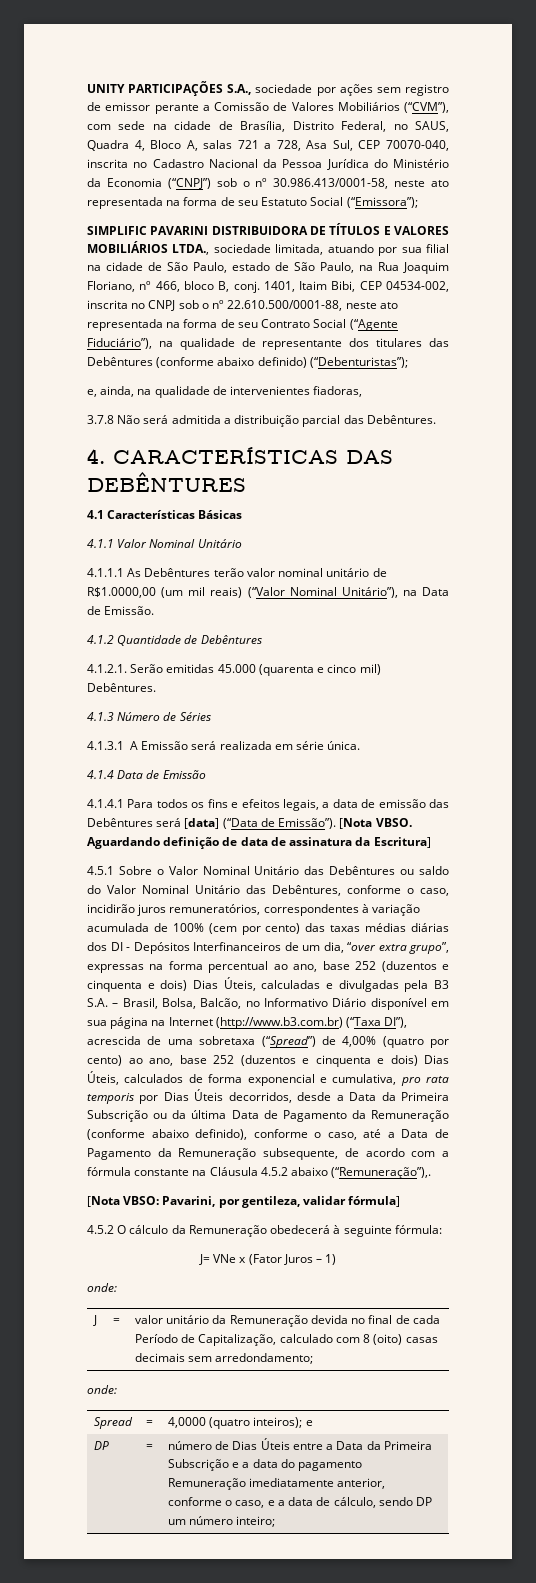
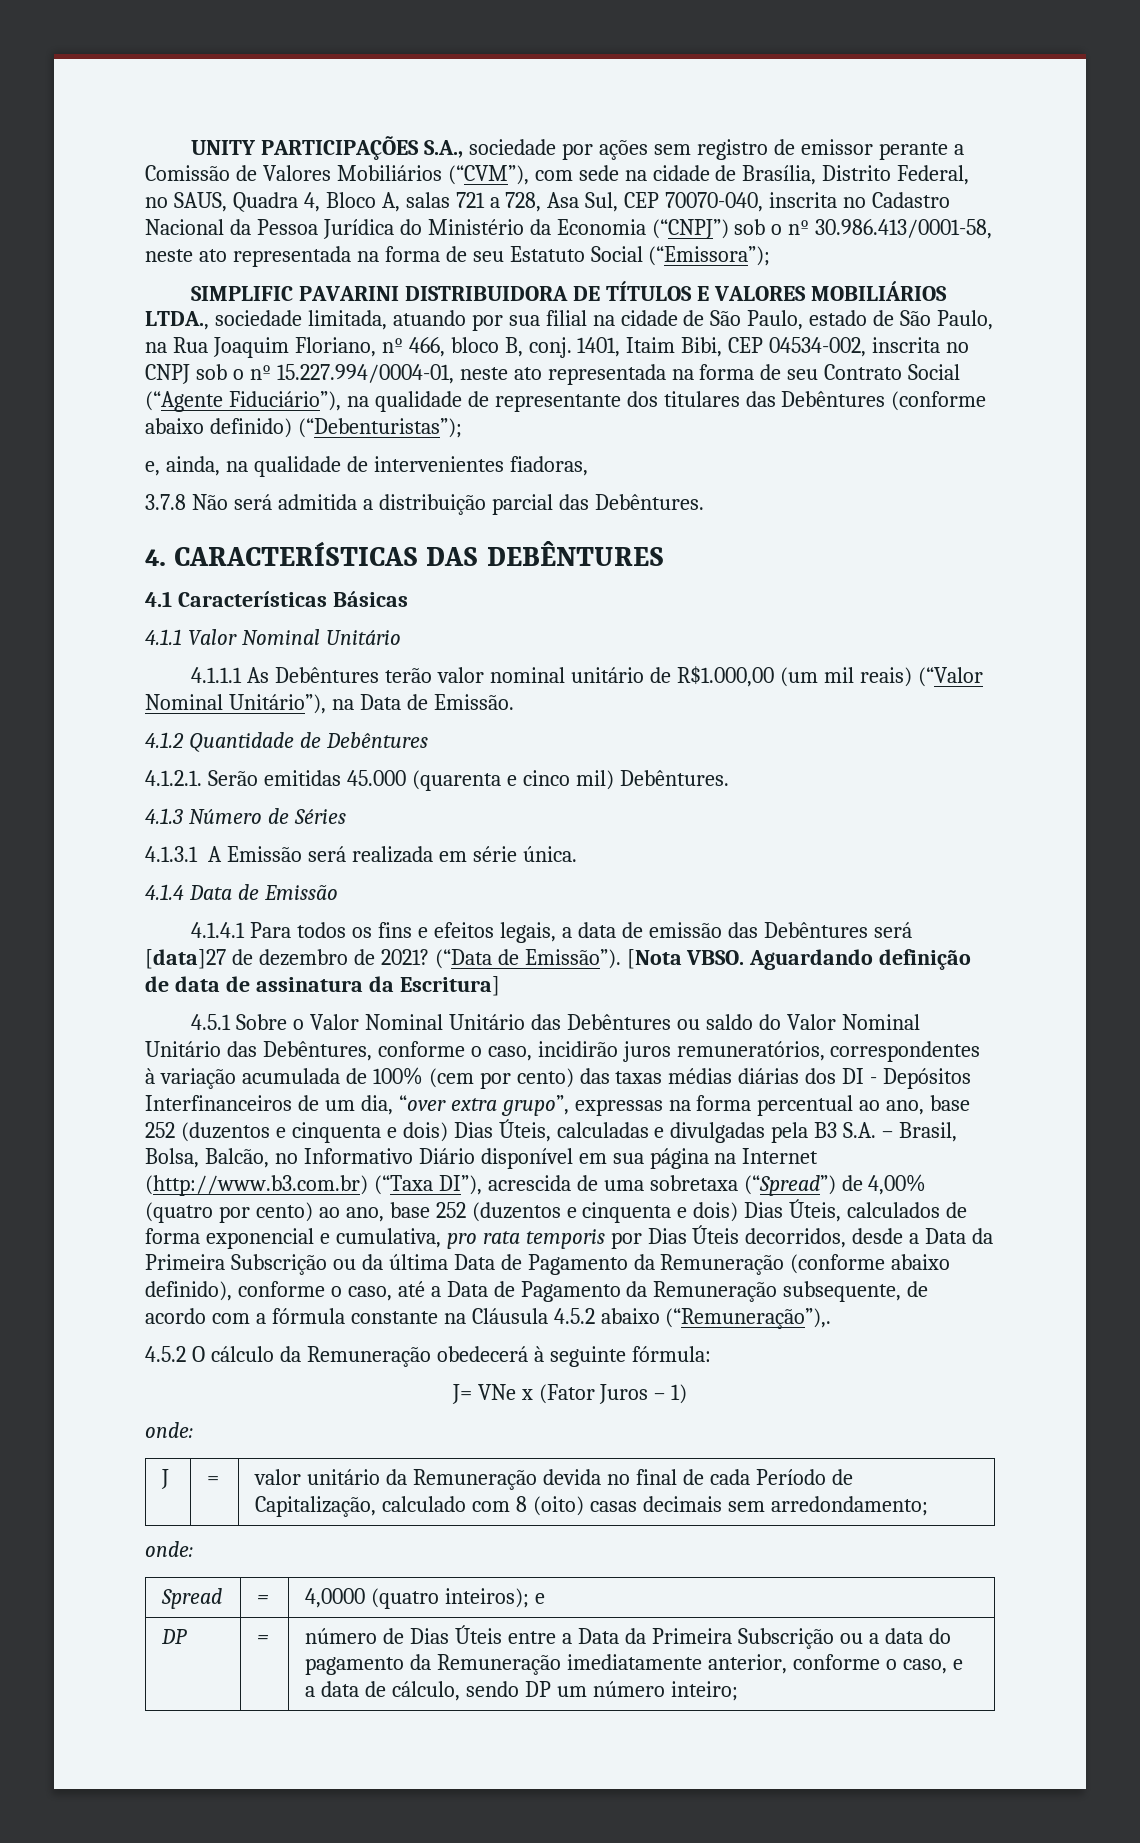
- 1401, Itaim Bibi, CEP 04534-002, inscrita no CNPJ sob o nº 22.610.500/0001-88, neste ato representada na forma de seu Contrato Social (“Agente Fiduciário”), na qualidade de representante dos titulares das Debêntures (conforme abaixo definido) (“Debenturistas”);
+ 1401, Itaim Bibi, CEP 04534-002, inscrita no CNPJ sob o nº 15.227.994/0004-01, neste ato representada na forma de seu Contrato Social (“Agente Fiduciário”), na qualidade de representante dos titulares das Debêntures (conforme abaixo definido) (“Debenturistas”);
- 4.1.1.1 As Debêntures terão valor nominal unitário de R$1.0000,00 (um mil reais) (“Valor Nominal Unitário”), na Data de Emissão.
+ 4.1.1.1 As Debêntures terão valor nominal unitário de R$1.000,00 (um mil reais) (“Valor Nominal Unitário”), na Data de Emissão.
- 4.1.4.1 Para todos os fins e efeitos legais, a data de emissão das Debêntures será [data] (“Data de Emissão”).
+ 4.1.4.1 Para todos os fins e efeitos legais, a data de emissão das Debêntures será [data]27 de dezembro de 2021? (“Data de Emissão”).
- [Nota VBSO: Pavarini, por gentileza, validar fórmula]
- DP | = | número de Dias Úteis entre a Data da Primeira Subscrição e a data do pagamento Remuneração imediatamente anterior, conforme o caso, e a data de cálculo, sendo DP um número inteiro;
+ DP | = | número de Dias Úteis entre a Data da Primeira Subscrição ou a data do pagamento da Remuneração imediatamente anterior, conforme o caso, e a data de cálculo, sendo DP um número inteiro;

